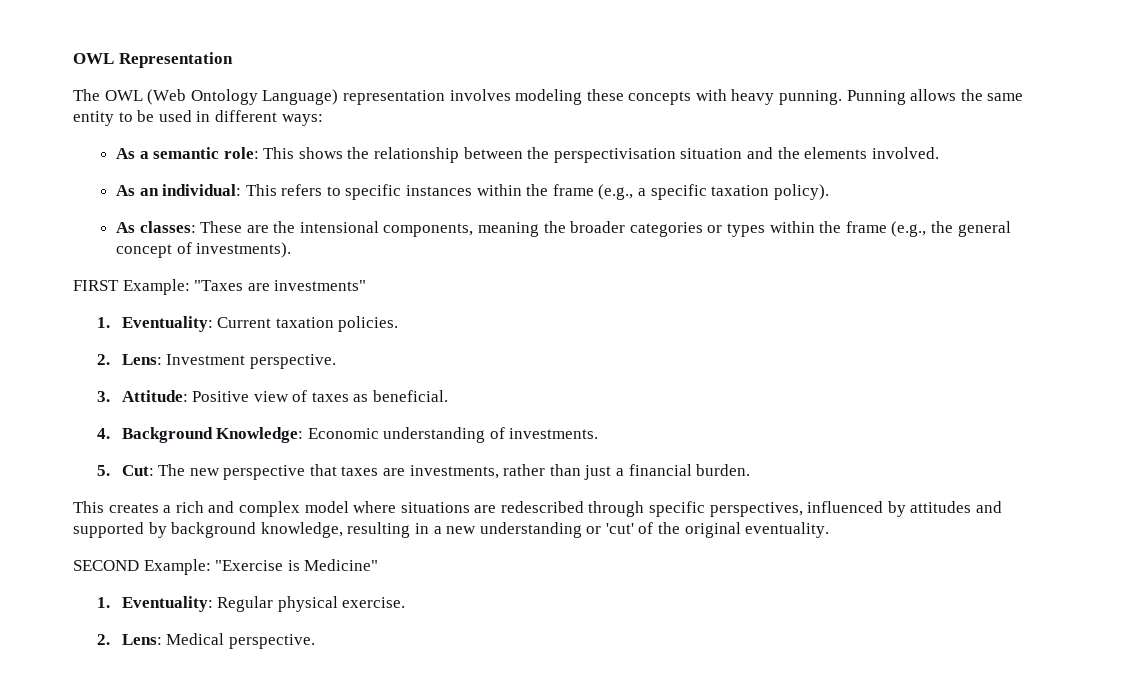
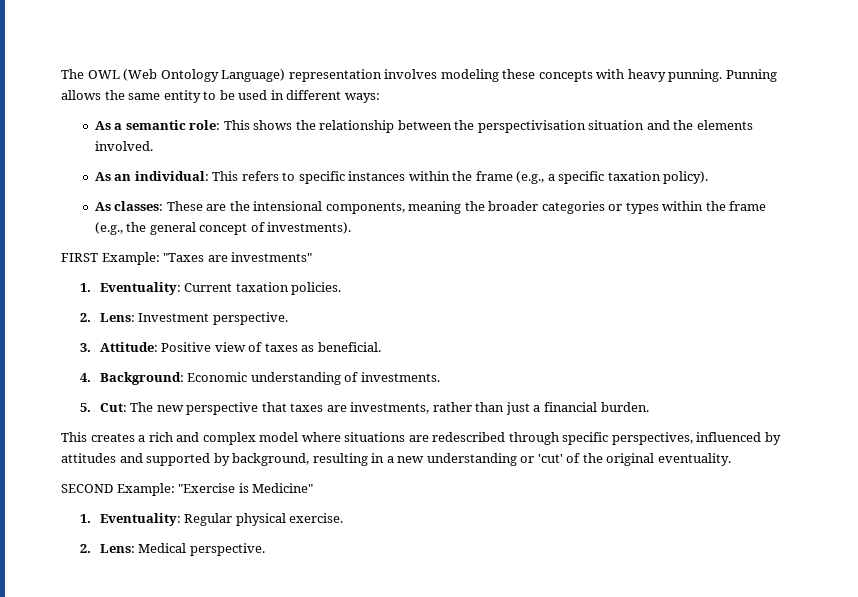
- OWL Representation
- 4. Background Knowledge: Economic understanding of investments.
+ 4. Background: Economic understanding of investments.
- This creates a rich and complex model where situations are redescribed through specific perspectives, influenced by attitudes and supported by background knowledge, resulting in a new understanding or 'cut' of the original eventuality.
+ This creates a rich and complex model where situations are redescribed through specific perspectives, influenced by attitudes and supported by background, resulting in a new understanding or 'cut' of the original eventuality.

